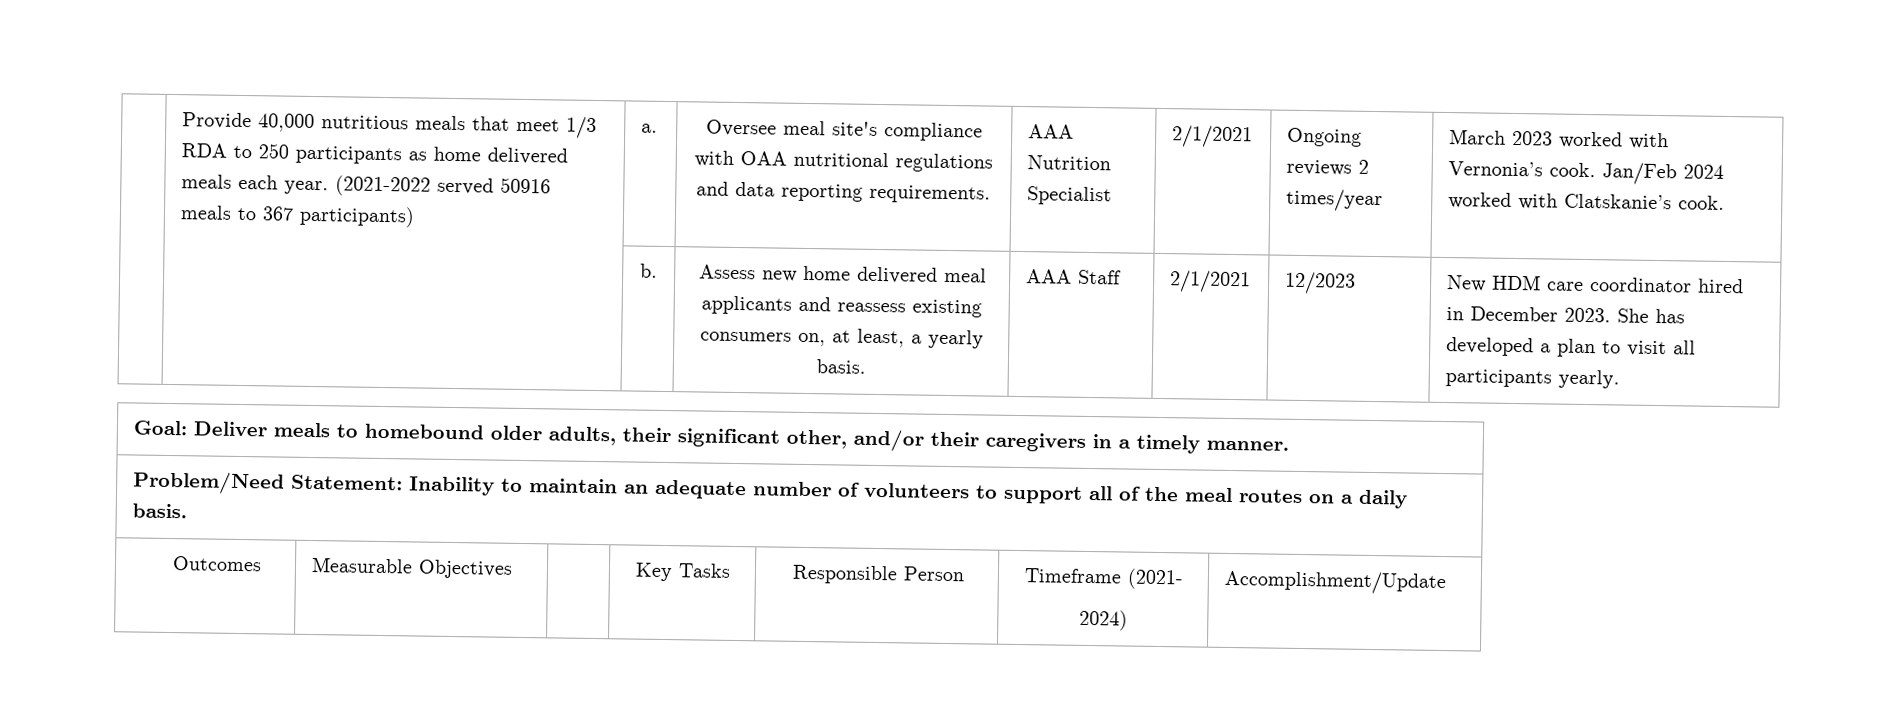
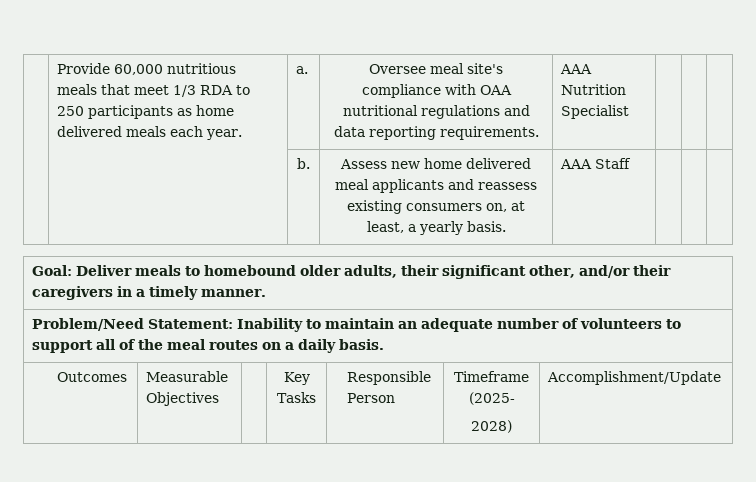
- Provide 40,000 nutritious meals that meet 1/3 RDA to 250 participants as home delivered meals each year. (2021-2022 served 50916 meals to 367 participants)
+ Provide 60,000 nutritious meals that meet 1/3 RDA to 250 participants as home delivered meals each year.
- 2/1/2021 | Ongoing reviews 2 times/year | March 2023 worked with Vernonia’s cook. Jan/Feb 2024 worked with Clatskanie’s cook.
- | | b. | Assess new home delivered meal applicants and reassess existing consumers on, at least, a yearly basis. | AAA Staff | 2/1/2021 | 12/2023 | New HDM care coordinator hired in December 2023. She has developed a plan to visit all participants yearly.
+ | | b. | Assess new home delivered meal applicants and reassess existing consumers on, at least, a yearly basis. | AAA Staff | | |
- Outcomes | Measurable Objectives | | Key Tasks | Responsible Person | Timeframe (2021-
- 2024) | Accomplishment/Update
+ Outcomes | Measurable Objectives | | Key Tasks | Responsible Person | Timeframe (2025-
+ 2028) | Accomplishment/Update

